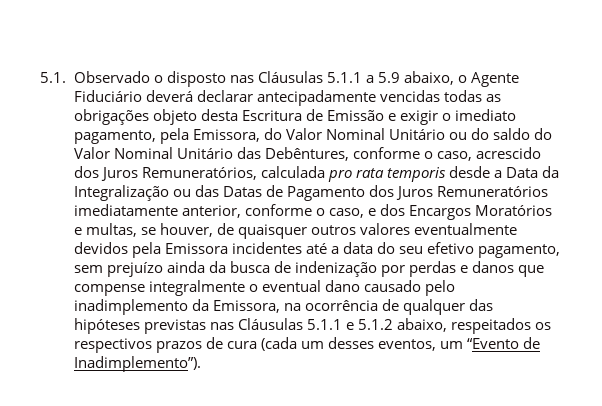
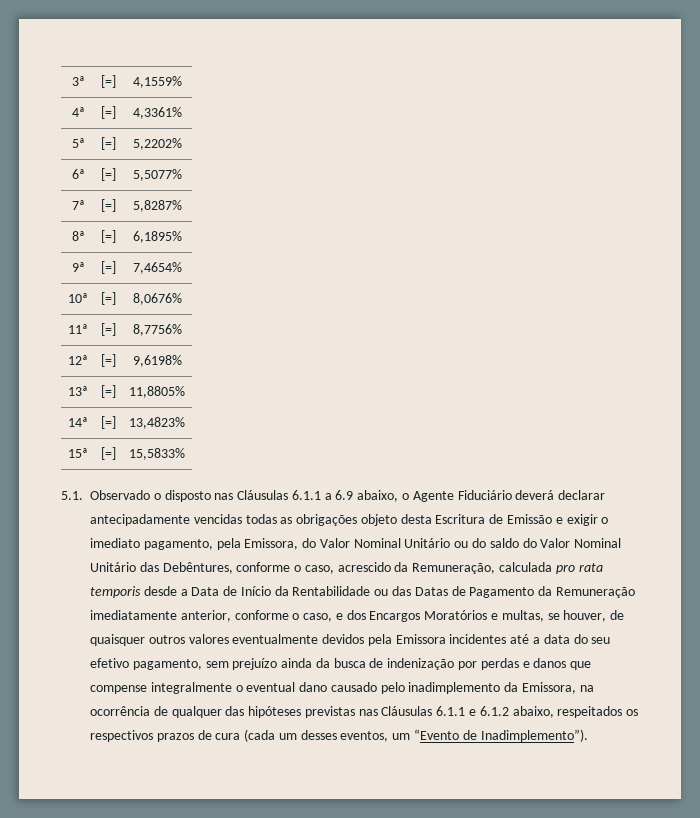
+ 3ª | [=] | 4,1559%
+ 4ª | [=] | 4,3361%
+ 5ª | [=] | 5,2202%
+ 6ª | [=] | 5,5077%
+ 7ª | [=] | 5,8287%
+ 8ª | [=] | 6,1895%
+ 9ª | [=] | 7,4654%
+ 10ª | [=] | 8,0676%
+ 11ª | [=] | 8,7756%
+ 12ª | [=] | 9,6198%
+ 13ª | [=] | 11,8805%
+ 14ª | [=] | 13,4823%
+ 15ª | [=] | 15,5833%
- 5.1. Observado o disposto nas Cláusulas 5.1.1 a 5.9 abaixo, o Agente Fiduciário deverá declarar antecipadamente vencidas todas as obrigações objeto desta Escritura de Emissão e exigir o imediato pagamento, pela Emissora, do Valor Nominal Unitário ou do saldo do Valor Nominal Unitário das Debêntures, conforme o caso, acrescido dos Juros Remuneratórios, calculada pro rata temporis desde a Data da Integralização ou das Datas de Pagamento dos Juros Remuneratórios imediatamente anterior, conforme o caso, e dos Encargos Moratórios e multas, se houver, de quaisquer outros valores eventualmente devidos pela Emissora incidentes até a data do seu efetivo pagamento, sem prejuízo ainda da busca de indenização por perdas e danos que compense integralmente o eventual dano causado pelo inadimplemento da Emissora, na ocorrência de qualquer das hipóteses previstas nas Cláusulas 5.1.1 e 5.1.2 abaixo, respeitados os respectivos prazos de cura (cada um desses eventos, um “Evento de Inadimplemento”).
+ 5.1. Observado o disposto nas Cláusulas 6.1.1 a 6.9 abaixo, o Agente Fiduciário deverá declarar antecipadamente vencidas todas as obrigações objeto desta Escritura de Emissão e exigir o imediato pagamento, pela Emissora, do Valor Nominal Unitário ou do saldo do Valor Nominal Unitário das Debêntures, conforme o caso, acrescido da Remuneração, calculada pro rata temporis desde a Data de Início da Rentabilidade ou das Datas de Pagamento da Remuneração imediatamente anterior, conforme o caso, e dos Encargos Moratórios e multas, se houver, de quaisquer outros valores eventualmente devidos pela Emissora incidentes até a data do seu efetivo pagamento, sem prejuízo ainda da busca de indenização por perdas e danos que compense integralmente o eventual dano causado pelo inadimplemento da Emissora, na ocorrência de qualquer das hipóteses previstas nas Cláusulas 6.1.1 e 6.1.2 abaixo, respeitados os respectivos prazos de cura (cada um desses eventos, um “Evento de Inadimplemento”).

